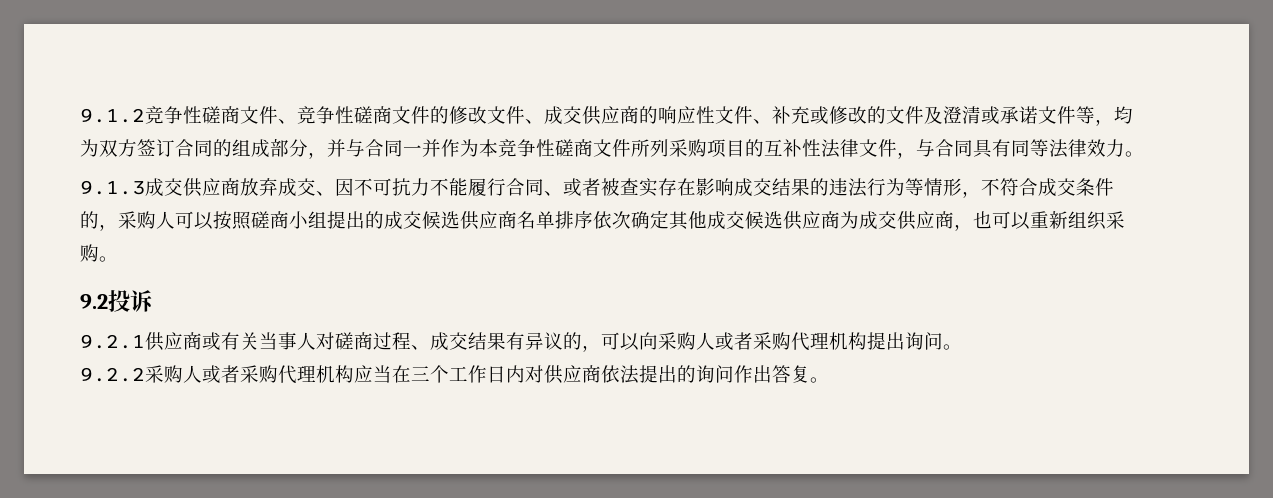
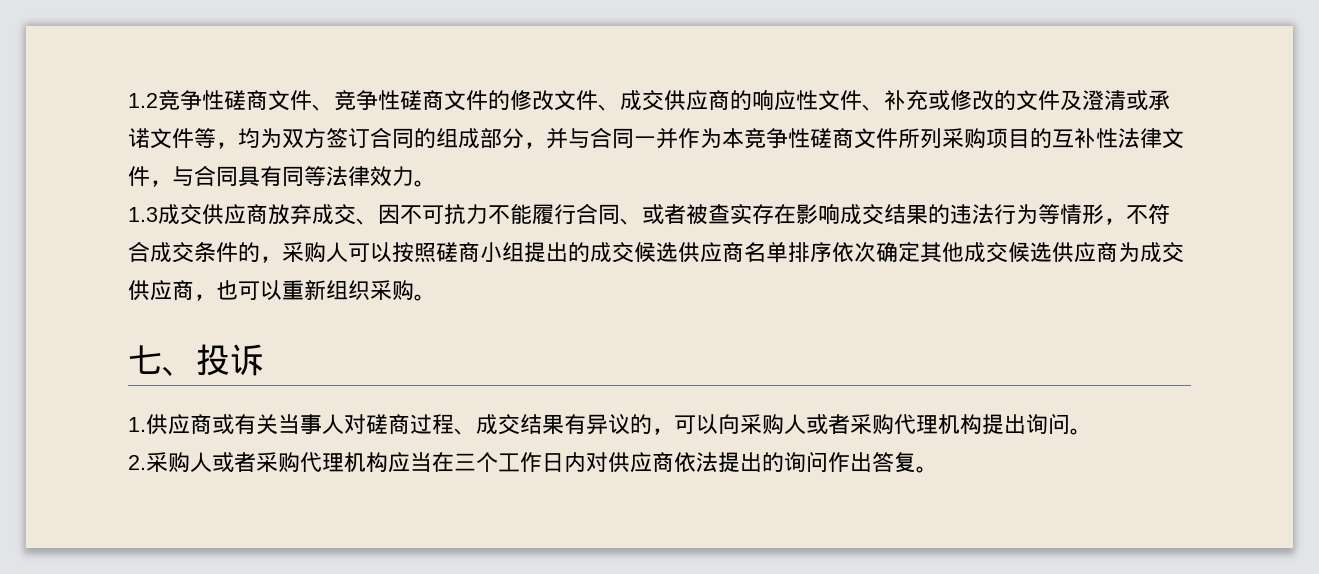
- 9.1.2竞争性磋商文件、竞争性磋商文件的修改文件、成交供应商的响应性文件、补充或修改的文件及澄清或承诺文件等，均为双方签订合同的组成部分，并与合同一并作为本竞争性磋商文件所列采购项目的互补性法律文件，与合同具有同等法律效力。
+ 1.2竞争性磋商文件、竞争性磋商文件的修改文件、成交供应商的响应性文件、补充或修改的文件及澄清或承诺文件等，均为双方签订合同的组成部分，并与合同一并作为本竞争性磋商文件所列采购项目的互补性法律文件，与合同具有同等法律效力。
- 9.1.3成交供应商放弃成交、因不可抗力不能履行合同、或者被查实存在影响成交结果的违法行为等情形，不符合成交条件的，采购人可以按照磋商小组提出的成交候选供应商名单排序依次确定其他成交候选供应商为成交供应商，也可以重新组织采购。
+ 1.3成交供应商放弃成交、因不可抗力不能履行合同、或者被查实存在影响成交结果的违法行为等情形，不符合成交条件的，采购人可以按照磋商小组提出的成交候选供应商名单排序依次确定其他成交候选供应商为成交供应商，也可以重新组织采购。
- 9.2投诉
+ 七、投诉
- 9.2.1供应商或有关当事人对磋商过程、成交结果有异议的，可以向采购人或者采购代理机构提出询问。
+ 1.供应商或有关当事人对磋商过程、成交结果有异议的，可以向采购人或者采购代理机构提出询问。
- 9.2.2采购人或者采购代理机构应当在三个工作日内对供应商依法提出的询问作出答复。
+ 2.采购人或者采购代理机构应当在三个工作日内对供应商依法提出的询问作出答复。

